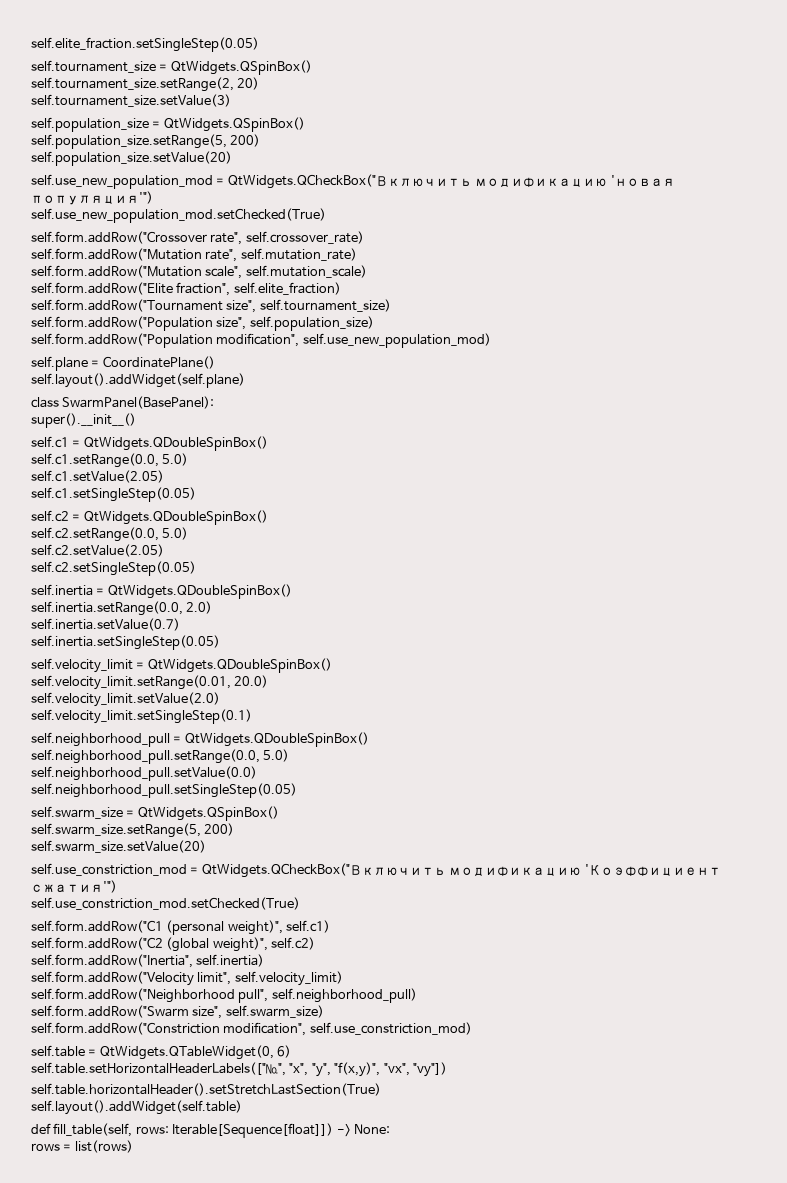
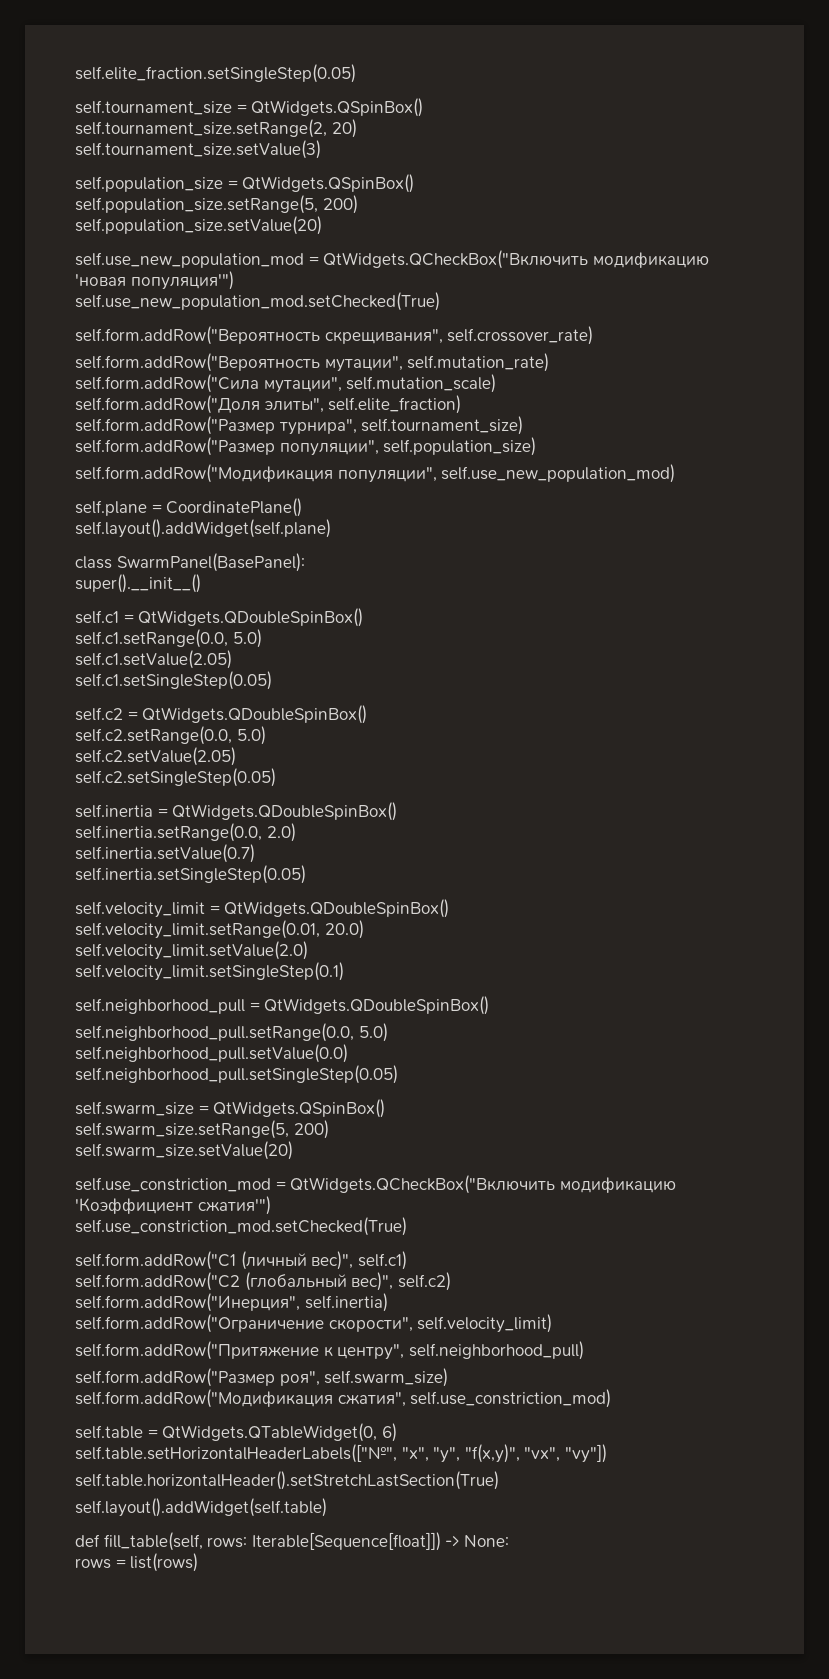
- self.form.addRow("Crossover rate", self.crossover_rate)
+ self.form.addRow("Вероятность скрещивания", self.crossover_rate)
- self.form.addRow("Mutation rate", self.mutation_rate)
+ self.form.addRow("Вероятность мутации", self.mutation_rate)
- self.form.addRow("Mutation scale", self.mutation_scale)
+ self.form.addRow("Сила мутации", self.mutation_scale)
- self.form.addRow("Elite fraction", self.elite_fraction)
+ self.form.addRow("Доля элиты", self.elite_fraction)
- self.form.addRow("Tournament size", self.tournament_size)
+ self.form.addRow("Размер турнира", self.tournament_size)
- self.form.addRow("Population size", self.population_size)
+ self.form.addRow("Размер популяции", self.population_size)
- self.form.addRow("Population modification", self.use_new_population_mod)
+ self.form.addRow("Модификация популяции", self.use_new_population_mod)
- self.form.addRow("C1 (personal weight)", self.c1)
+ self.form.addRow("C1 (личный вес)", self.c1)
- self.form.addRow("C2 (global weight)", self.c2)
+ self.form.addRow("C2 (глобальный вес)", self.c2)
- self.form.addRow("Inertia", self.inertia)
+ self.form.addRow("Инерция", self.inertia)
- self.form.addRow("Velocity limit", self.velocity_limit)
+ self.form.addRow("Ограничение скорости", self.velocity_limit)
- self.form.addRow("Neighborhood pull", self.neighborhood_pull)
+ self.form.addRow("Притяжение к центру", self.neighborhood_pull)
- self.form.addRow("Swarm size", self.swarm_size)
+ self.form.addRow("Размер роя", self.swarm_size)
- self.form.addRow("Constriction modification", self.use_constriction_mod)
+ self.form.addRow("Модификация сжатия", self.use_constriction_mod)

